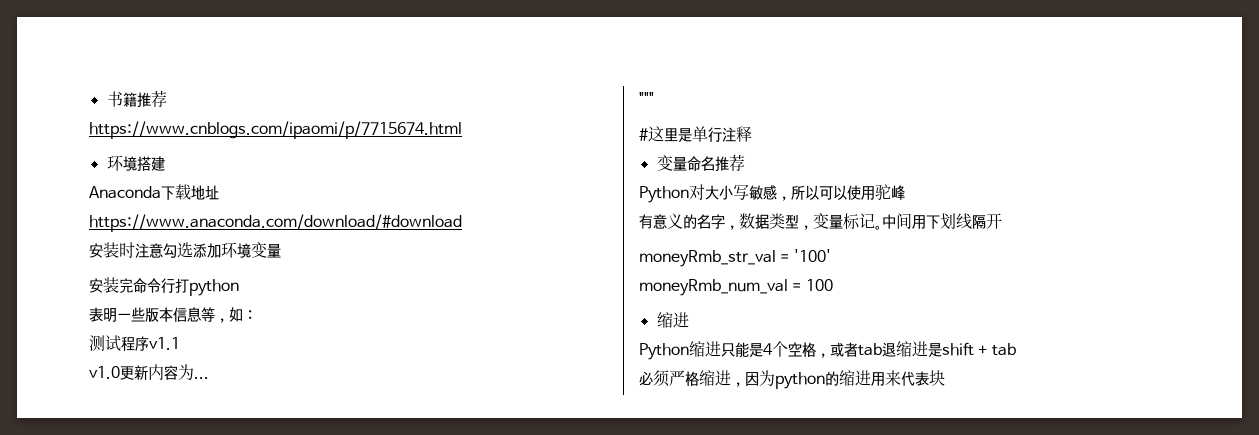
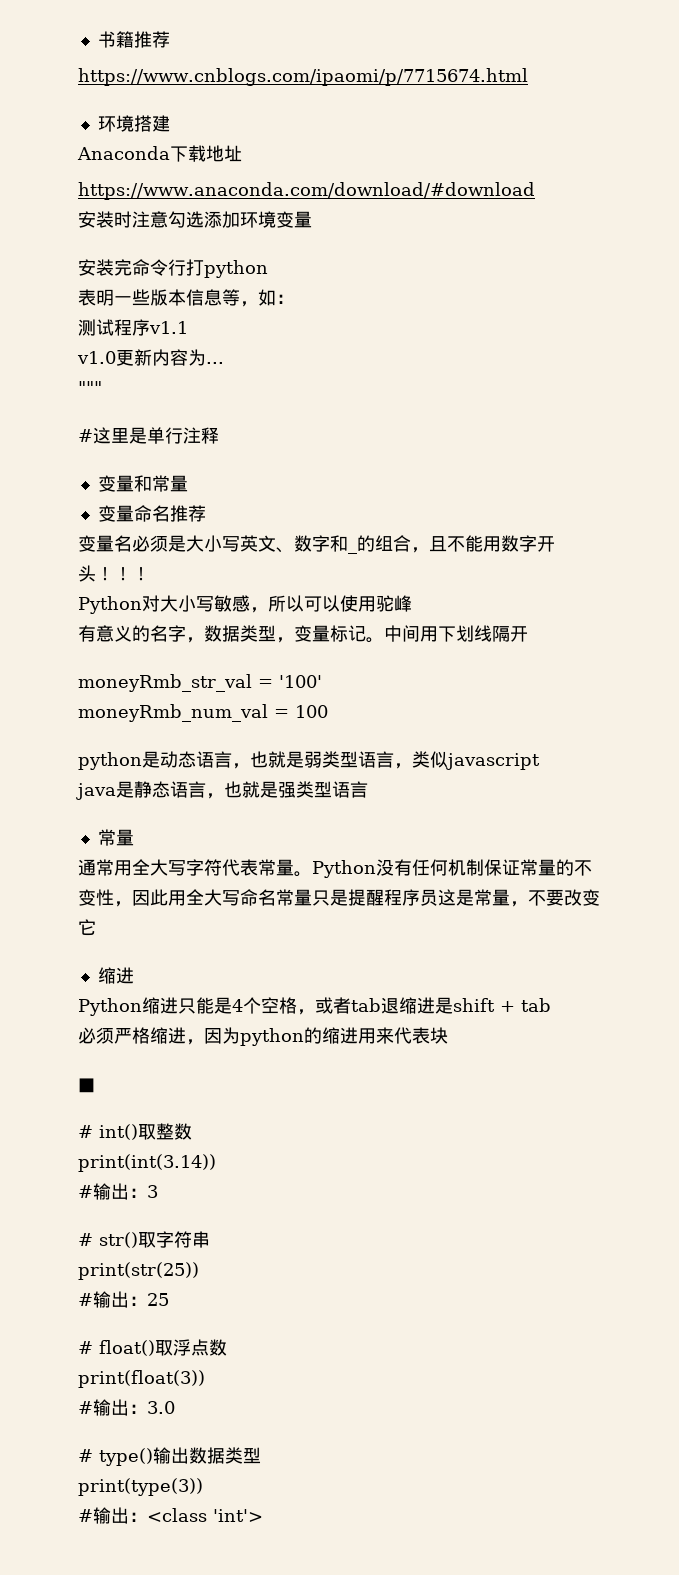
+ 变量和常量
+ 变量名必须是大小写英文、数字和_的组合，且不能用数字开头！！！
+ python是动态语言，也就是弱类型语言，类似javascript
+ java是静态语言，也就是强类型语言
+ 常量
+ 通常用全大写字符代表常量。Python没有任何机制保证常量的不变性，因此用全大写命名常量只是提醒程序员这是常量，不要改变它
+ ■
+ # int()取整数
+ print(int(3.14))
+ #输出：3
+ # str()取字符串
+ print(str(25))
+ #输出：25
+ # float()取浮点数
+ print(float(3))
+ #输出：3.0
+ # type()输出数据类型
+ print(type(3))
+ #输出：<class 'int'>

